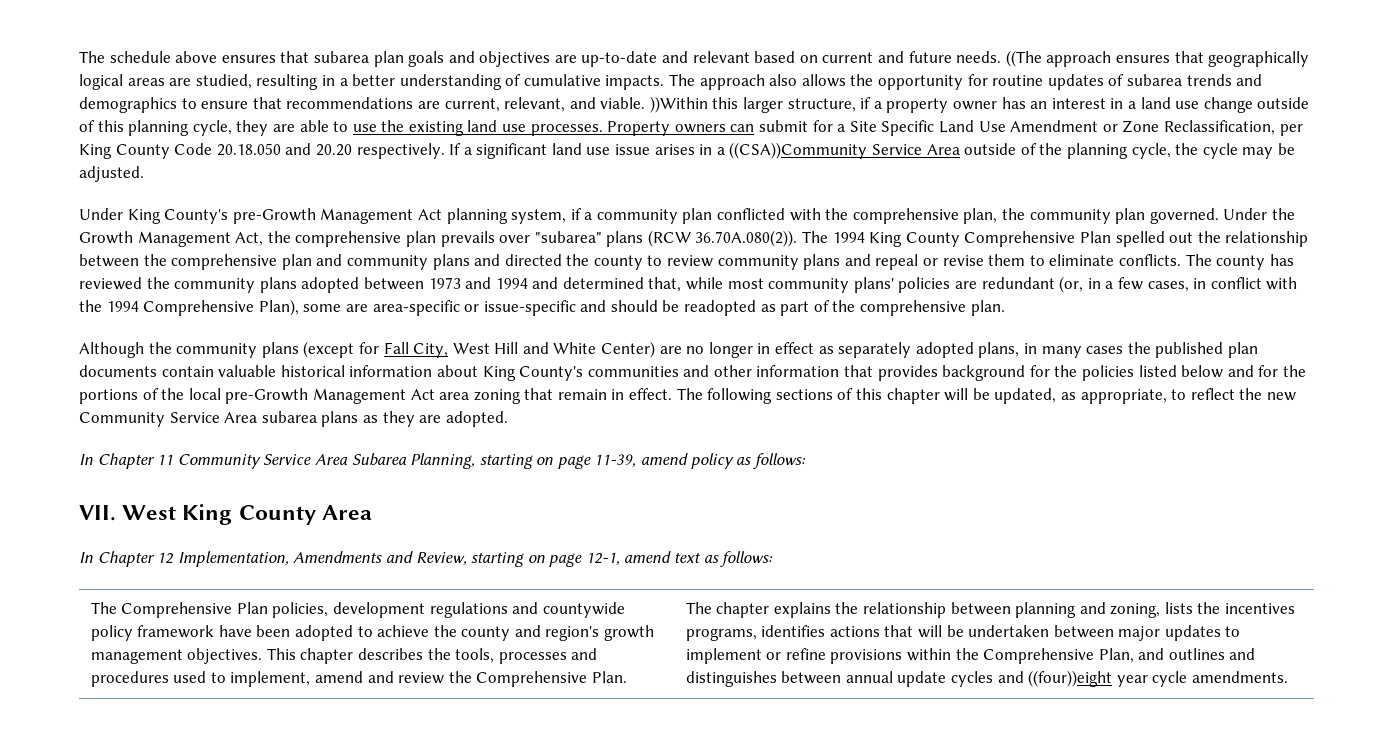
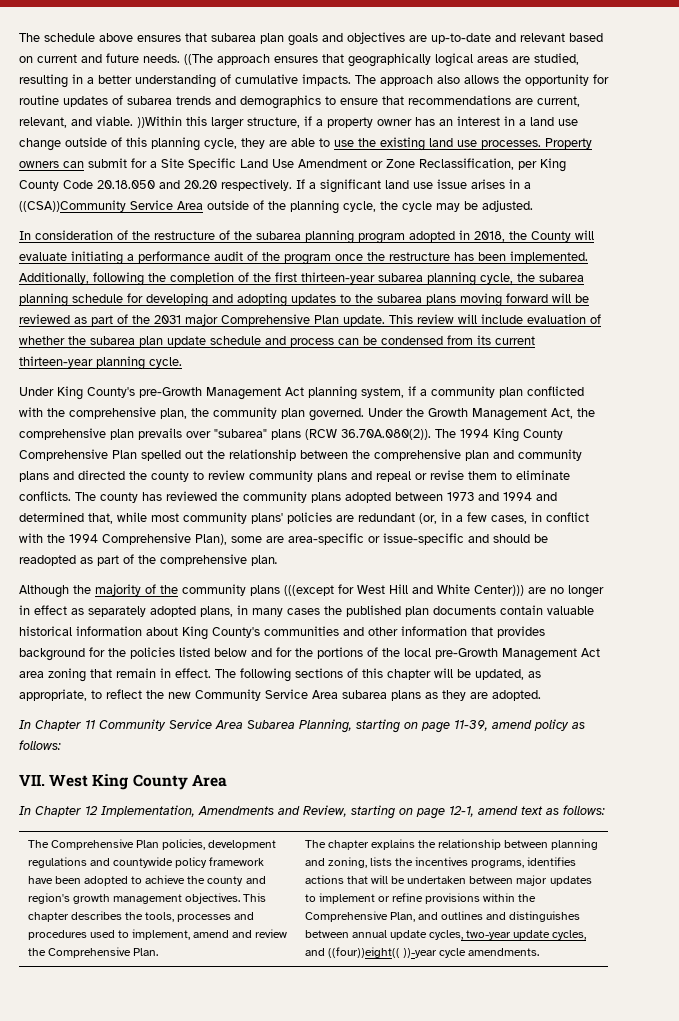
+ In consideration of the restructure of the subarea planning program adopted in 2018, the County will evaluate initiating a performance audit of the program once the restructure has been implemented. Additionally, following the completion of the first thirteen-year subarea planning cycle, the subarea planning schedule for developing and adopting updates to the subarea plans moving forward will be reviewed as part of the 2031 major Comprehensive Plan update. This review will include evaluation of whether the subarea plan update schedule and process can be condensed from its current thirteen-year planning cycle.
- Although the community plans (except for Fall City, West Hill and White Center) are no longer in effect as separately adopted plans, in many cases the published plan documents contain valuable historical information about King County's communities and other information that provides background for the policies listed below and for the portions of the local pre-Growth Management Act area zoning that remain in effect.
+ Although the majority of the community plans (((except for West Hill and White Center))) are no longer in effect as separately adopted plans, in many cases the published plan documents contain valuable historical information about King County's communities and other information that provides background for the policies listed below and for the portions of the local pre-Growth Management Act area zoning that remain in effect.
- The chapter explains the relationship between planning and zoning, lists the incentives programs, identifies actions that will be undertaken between major updates to implement or refine provisions within the Comprehensive Plan, and outlines and distinguishes between annual update cycles and ((four))eight year cycle amendments.
+ The chapter explains the relationship between planning and zoning, lists the incentives programs, identifies actions that will be undertaken between major updates to implement or refine provisions within the Comprehensive Plan, and outlines and distinguishes between annual update cycles, two-year update cycles, and ((four))eight(( ))-year cycle amendments.

